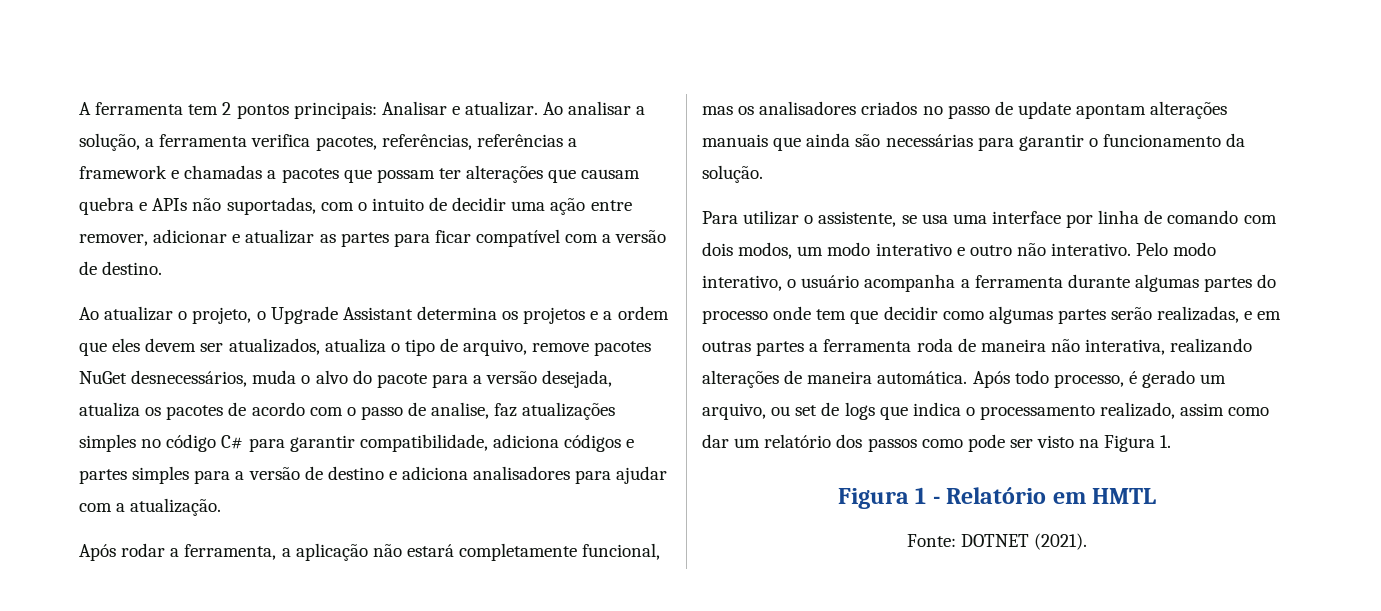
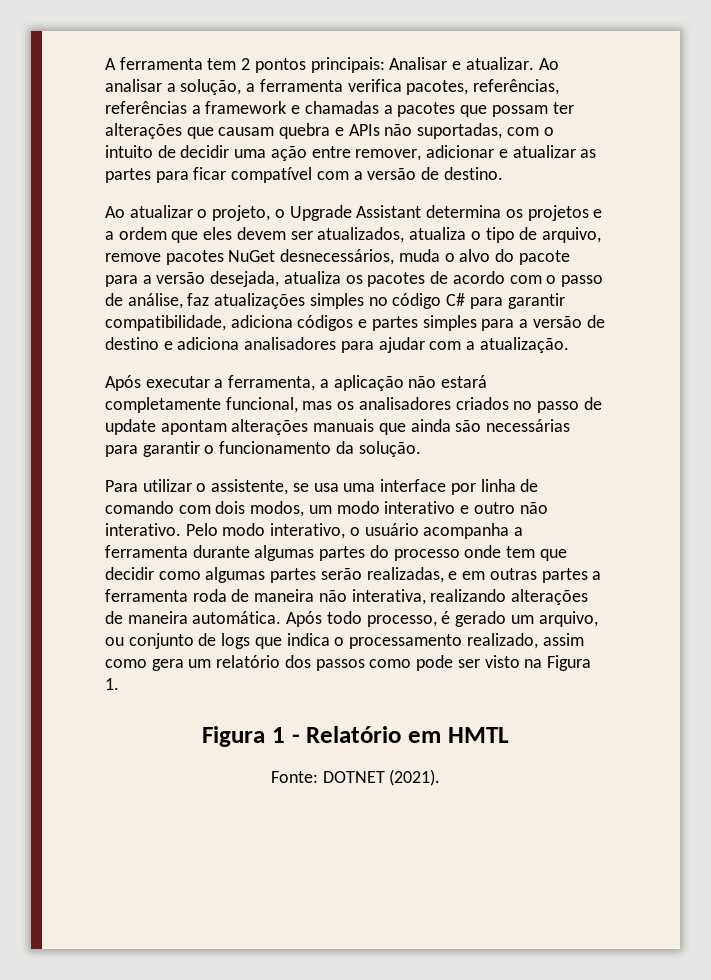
- Ao atualizar o projeto, o Upgrade Assistant determina os projetos e a ordem que eles devem ser atualizados, atualiza o tipo de arquivo, remove pacotes NuGet desnecessários, muda o alvo do pacote para a versão desejada, atualiza os pacotes de acordo com o passo de analise, faz atualizações simples no código C# para garantir compatibilidade, adiciona códigos e partes simples para a versão de destino e adiciona analisadores para ajudar com a atualização.
+ Ao atualizar o projeto, o Upgrade Assistant determina os projetos e a ordem que eles devem ser atualizados, atualiza o tipo de arquivo, remove pacotes NuGet desnecessários, muda o alvo do pacote para a versão desejada, atualiza os pacotes de acordo com o passo de análise, faz atualizações simples no código C# para garantir compatibilidade, adiciona códigos e partes simples para a versão de destino e adiciona analisadores para ajudar com a atualização.
- Após rodar a ferramenta, a aplicação não estará completamente funcional, mas os analisadores criados no passo de update apontam alterações manuais que ainda são necessárias para garantir o funcionamento da solução.
+ Após executar a ferramenta, a aplicação não estará completamente funcional, mas os analisadores criados no passo de update apontam alterações manuais que ainda são necessárias para garantir o funcionamento da solução.
- Após todo processo, é gerado um arquivo, ou set de logs que indica o processamento realizado, assim como dar um relatório dos passos como pode ser visto na Figura 1.
+ Após todo processo, é gerado um arquivo, ou conjunto de logs que indica o processamento realizado, assim como gera um relatório dos passos como pode ser visto na Figura 1.

